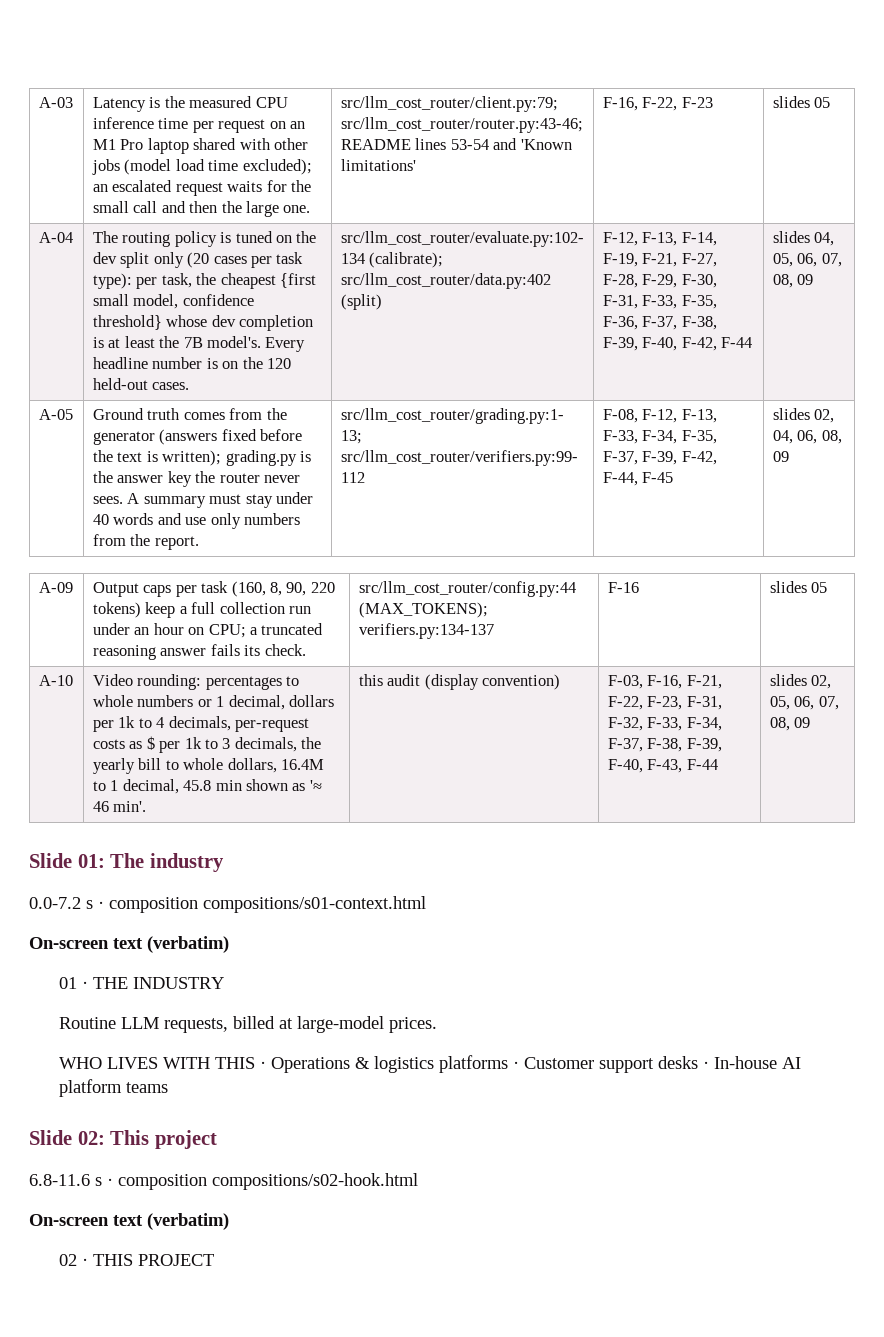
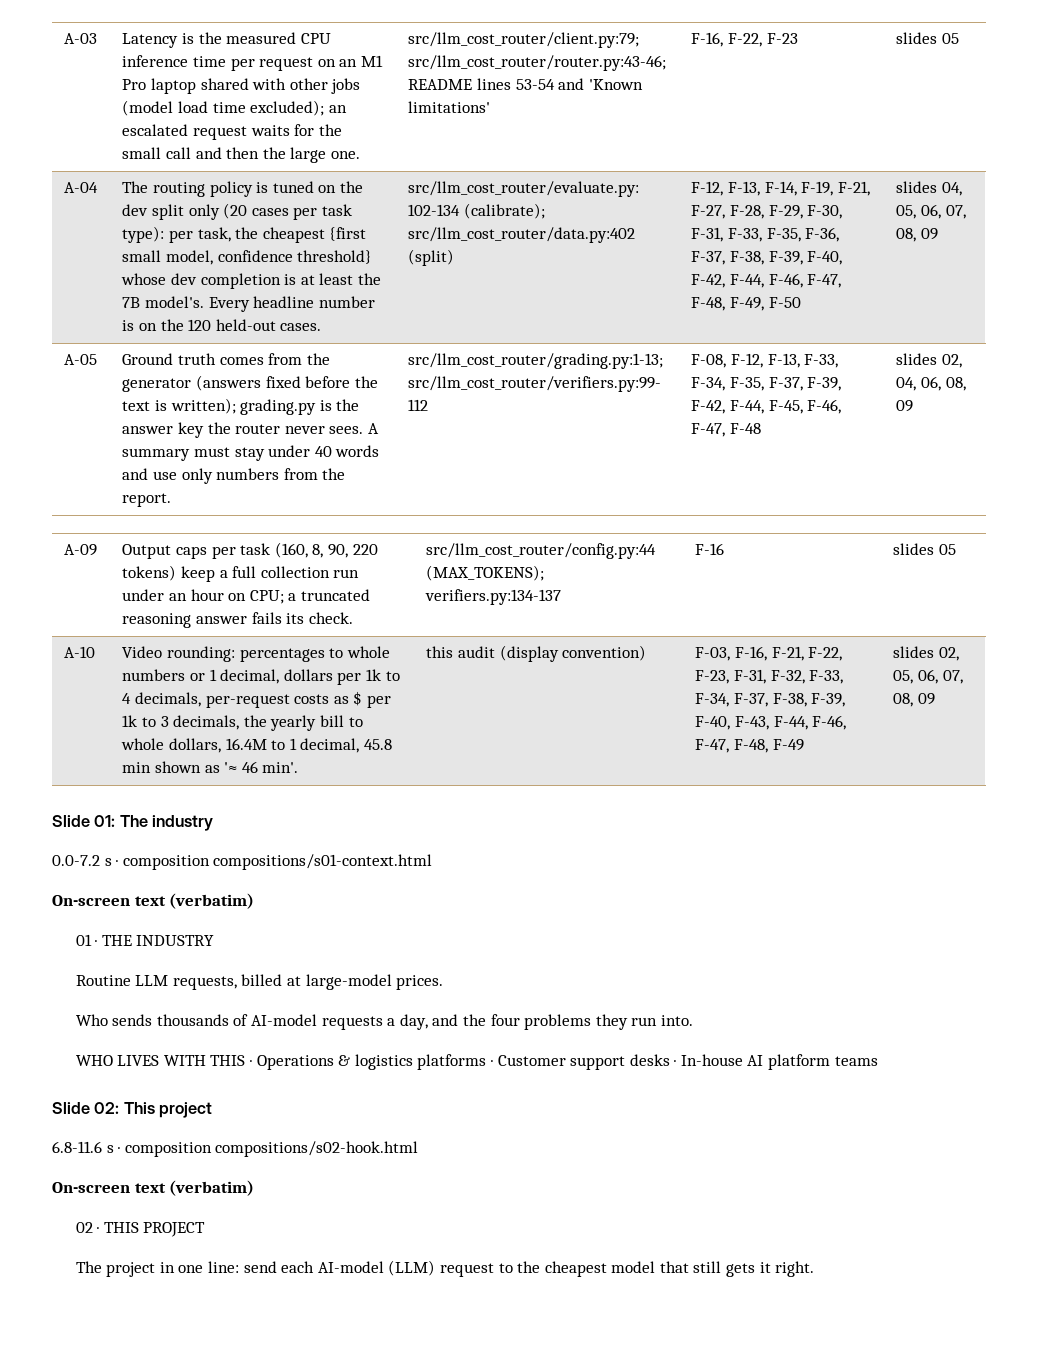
- F-12, F-13, F-14, F-19, F-21, F-27, F-28, F-29, F-30, F-31, F-33, F-35, F-36, F-37, F-38, F-39, F-40, F-42, F-44
+ F-12, F-13, F-14, F-19, F-21, F-27, F-28, F-29, F-30, F-31, F-33, F-35, F-36, F-37, F-38, F-39, F-40, F-42, F-44, F-46, F-47, F-48, F-49, F-50
- F-08, F-12, F-13, F-33, F-34, F-35, F-37, F-39, F-42, F-44, F-45
+ F-08, F-12, F-13, F-33, F-34, F-35, F-37, F-39, F-42, F-44, F-45, F-46, F-47, F-48
- F-03, F-16, F-21, F-22, F-23, F-31, F-32, F-33, F-34, F-37, F-38, F-39, F-40, F-43, F-44
+ F-03, F-16, F-21, F-22, F-23, F-31, F-32, F-33, F-34, F-37, F-38, F-39, F-40, F-43, F-44, F-46, F-47, F-48, F-49
+ Who sends thousands of AI-model requests a day, and the four problems they run into.
+ The project in one line: send each AI-model (LLM) request to the cheapest model that still gets it right.

